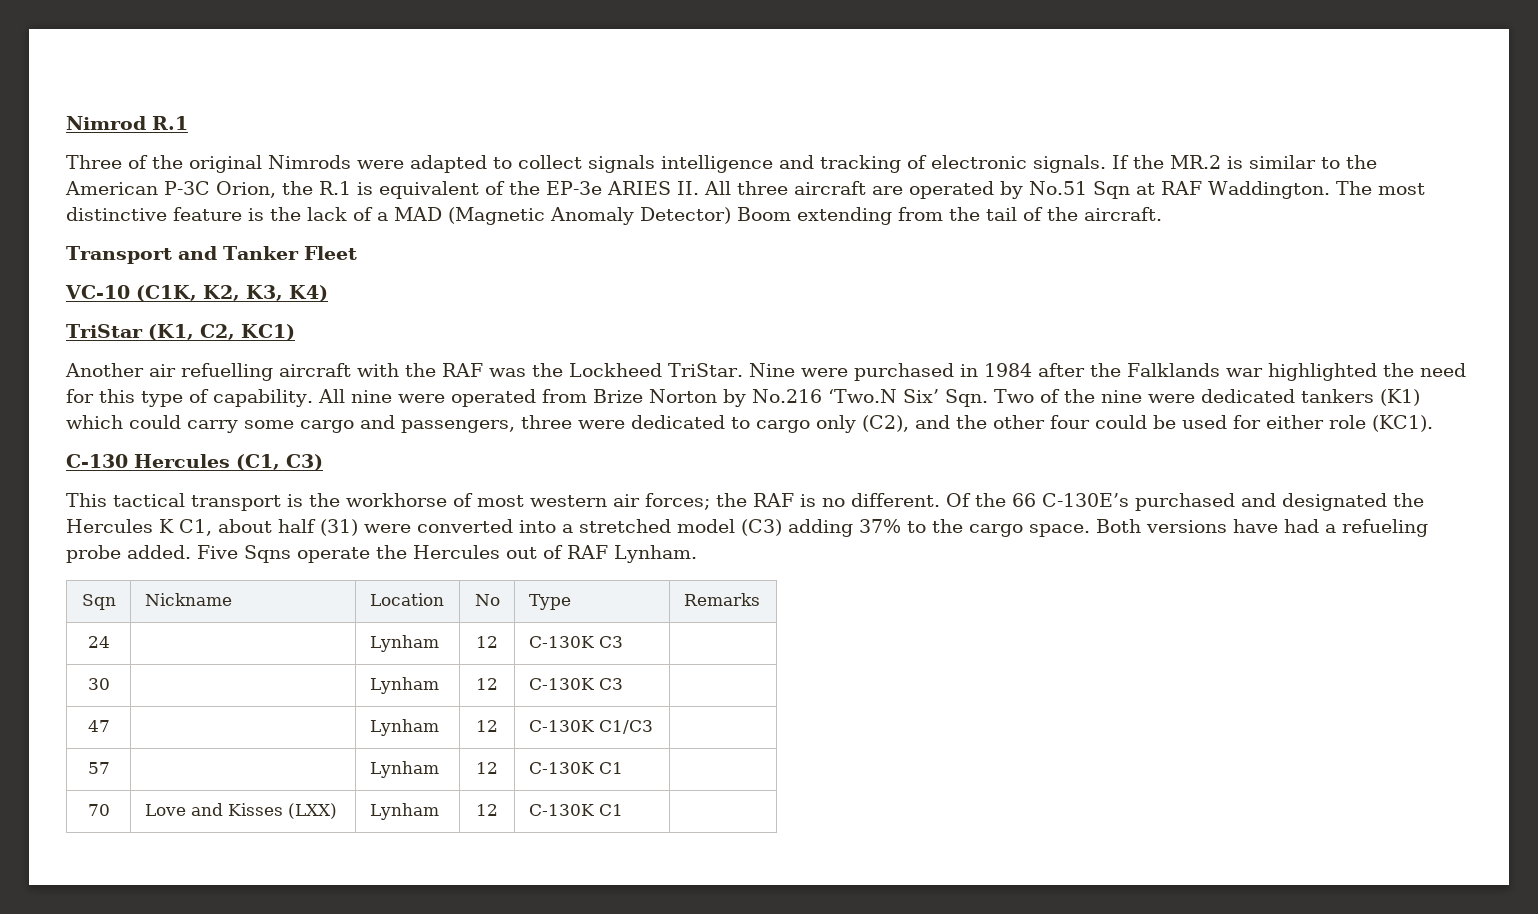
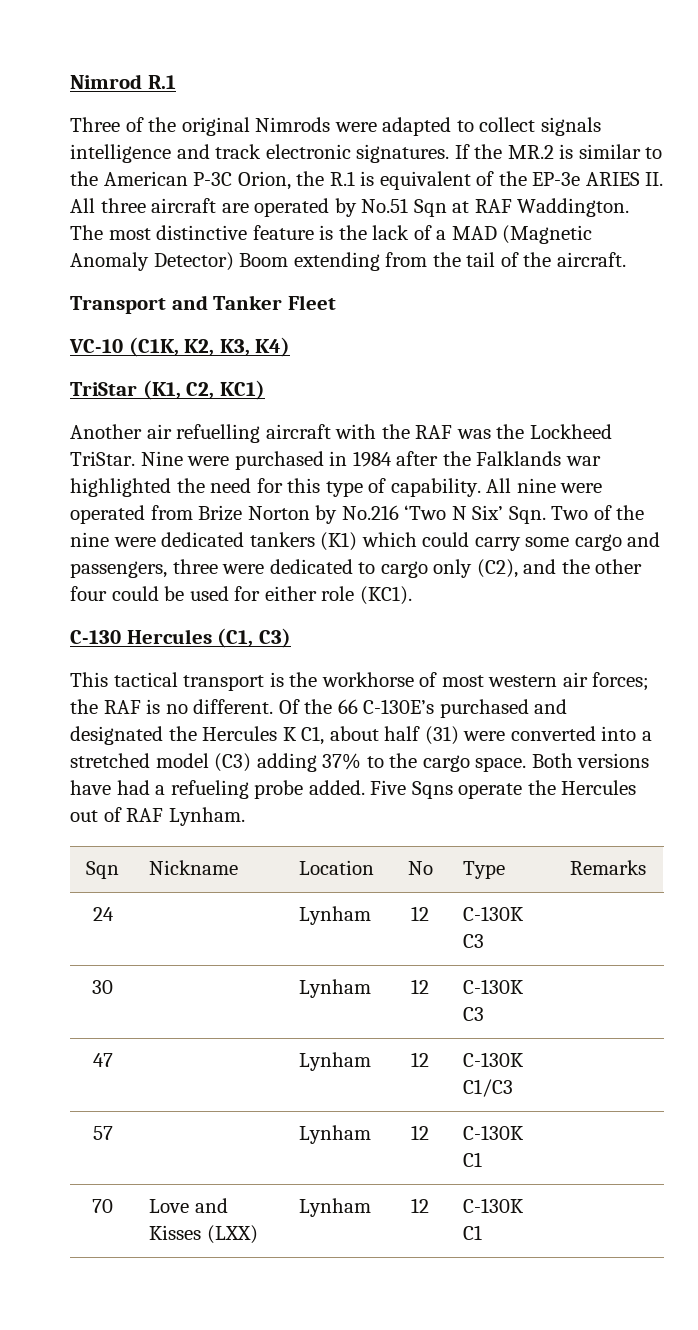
- Three of the original Nimrods were adapted to collect signals intelligence and tracking of electronic signals.
+ Three of the original Nimrods were adapted to collect signals intelligence and track electronic signatures.
- All nine were operated from Brize Norton by No.216 ‘Two.N Six’ Sqn. Two of the nine were dedicated tankers (K1) which could carry some cargo and passengers, three were dedicated to cargo only (C2), and the other four could be used for either role (KC1).
+ All nine were operated from Brize Norton by No.216 ‘Two N Six’ Sqn. Two of the nine were dedicated tankers (K1) which could carry some cargo and passengers, three were dedicated to cargo only (C2), and the other four could be used for either role (KC1).

